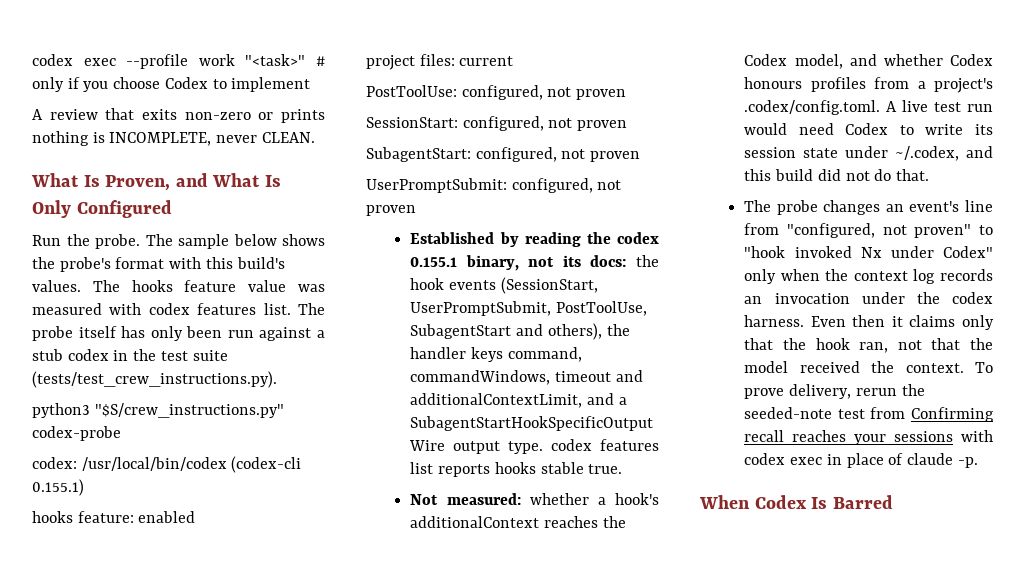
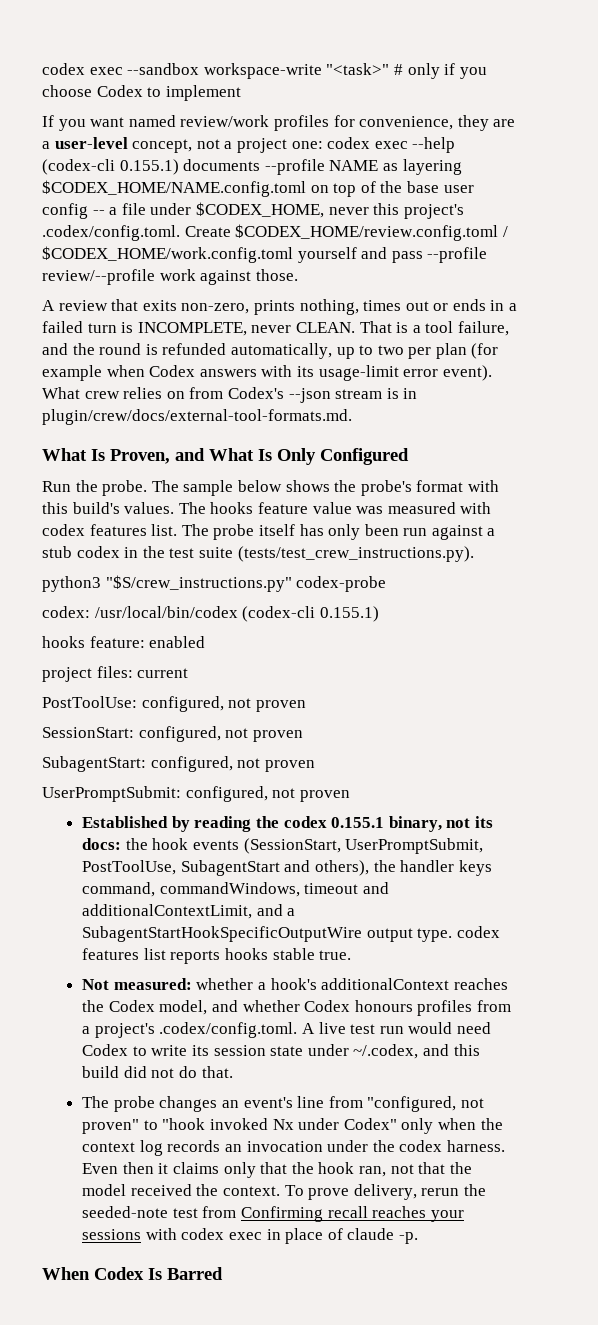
- codex exec --profile work "<task>" # only if you choose Codex to implement
+ codex exec --sandbox workspace-write "<task>" # only if you choose Codex to implement
- A review that exits non-zero or prints nothing is INCOMPLETE, never CLEAN.
+ If you want named review/work profiles for convenience, they are a user-level concept, not a project one: codex exec --help (codex-cli 0.155.1) documents --profile NAME as layering $CODEX_HOME/NAME.config.toml on top of the base user config -- a file under $CODEX_HOME, never this project's .codex/config.toml. Create $CODEX_HOME/review.config.toml / $CODEX_HOME/work.config.toml yourself and pass --profile review/--profile work against those.
+ A review that exits non-zero, prints nothing, times out or ends in a failed turn is INCOMPLETE, never CLEAN. That is a tool failure, and the round is refunded automatically, up to two per plan (for example when Codex answers with its usage-limit error event). What crew relies on from Codex's --json stream is in plugin/crew/docs/external-tool-formats.md.

